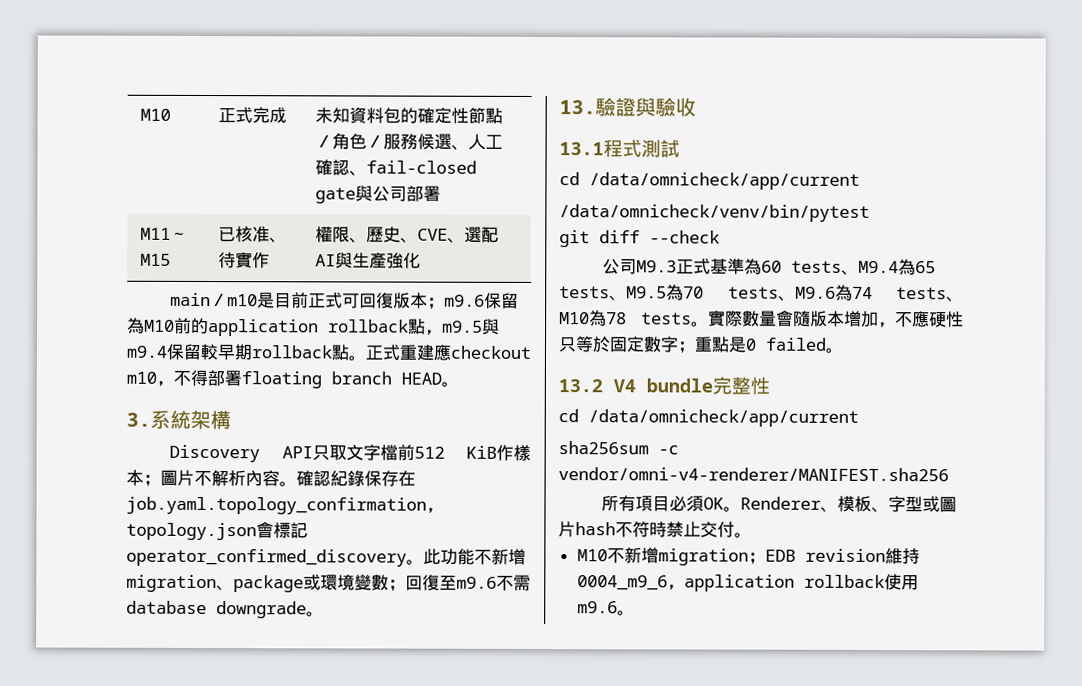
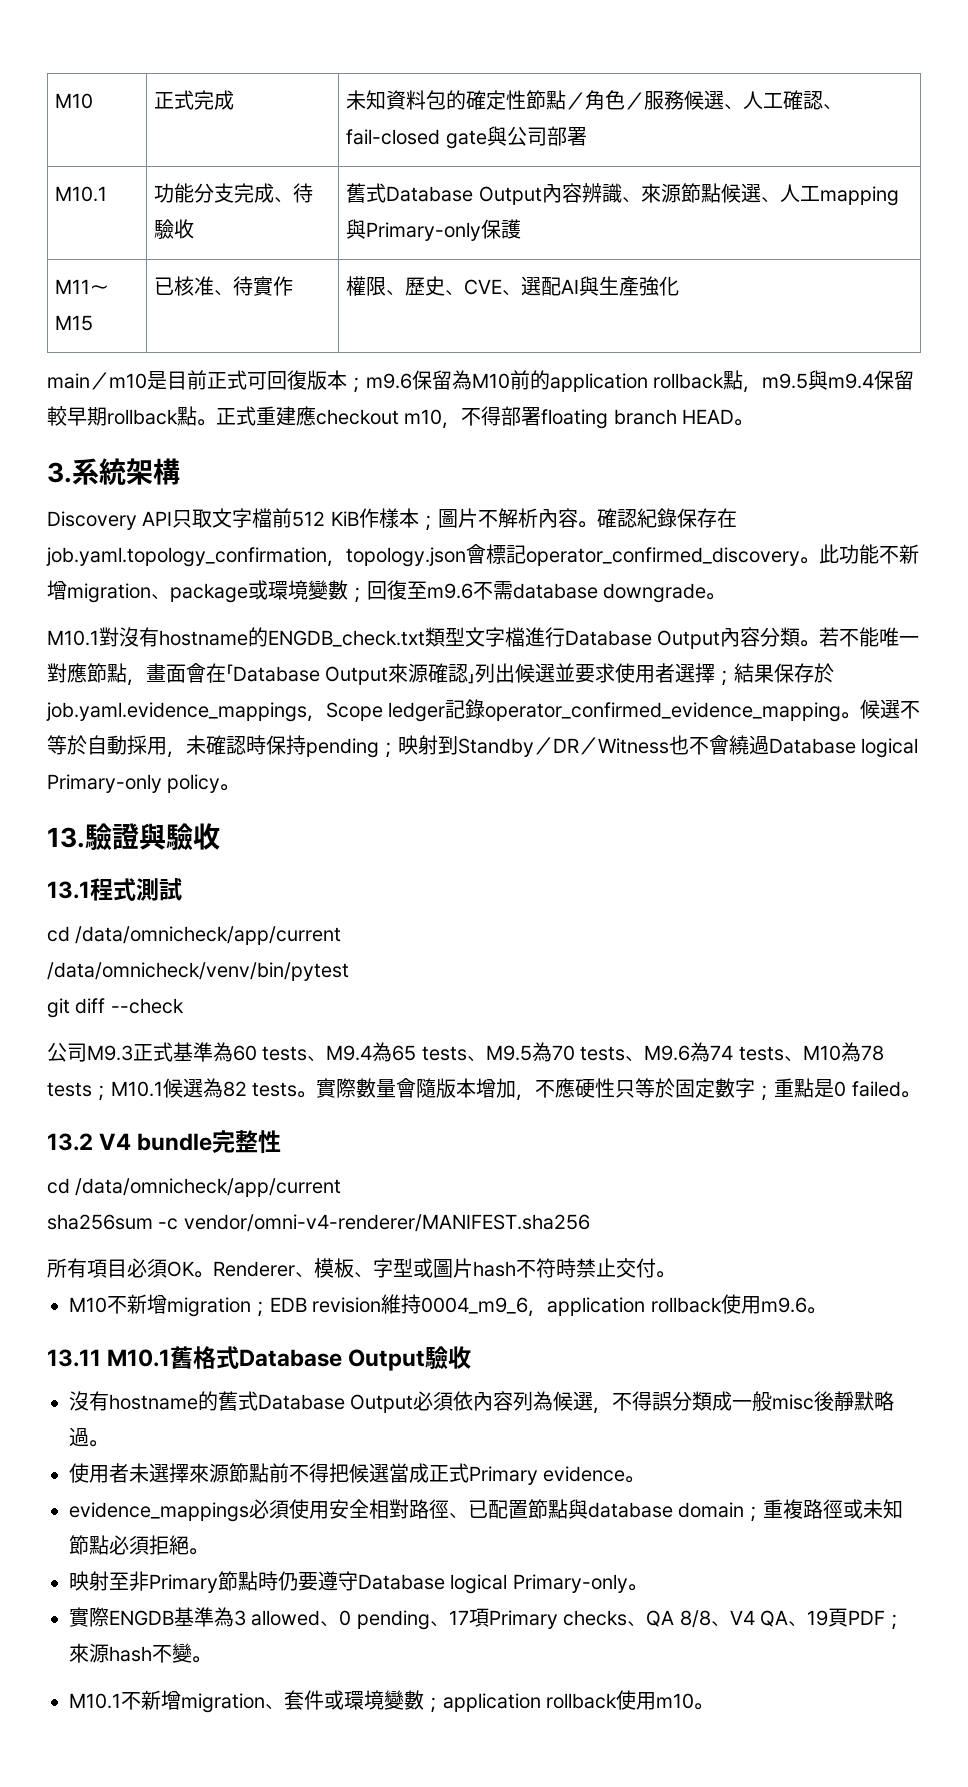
+ M10.1 | 功能分支完成、待驗收 | 舊式Database Output內容辨識、來源節點候選、人工mapping與Primary-only保護
+ M10.1對沒有hostname的ENGDB_check.txt類型文字檔進行Database Output內容分類。若不能唯一對應節點，畫面會在「Database Output來源確認」列出候選並要求使用者選擇；結果保存於job.yaml.evidence_mappings，Scope ledger記錄operator_confirmed_evidence_mapping。候選不等於自動採用，未確認時保持pending；映射到Standby／DR／Witness也不會繞過Database logical Primary-only policy。
- 公司M9.3正式基準為60 tests、M9.4為65 tests、M9.5為70 tests、M9.6為74 tests、M10為78 tests。
+ 公司M9.3正式基準為60 tests、M9.4為65 tests、M9.5為70 tests、M9.6為74 tests、M10為78 tests；M10.1候選為82 tests。
+ 13.11 M10.1舊格式Database Output驗收
+ 沒有hostname的舊式Database Output必須依內容列為候選，不得誤分類成一般misc後靜默略過。
+ 使用者未選擇來源節點前不得把候選當成正式Primary evidence。
+ evidence_mappings必須使用安全相對路徑、已配置節點與database domain；重複路徑或未知節點必須拒絕。
+ 映射至非Primary節點時仍要遵守Database logical Primary-only。
+ 實際ENGDB基準為3 allowed、0 pending、17項Primary checks、QA 8/8、V4 QA、19頁PDF；來源hash不變。
+ M10.1不新增migration、套件或環境變數；application rollback使用m10。

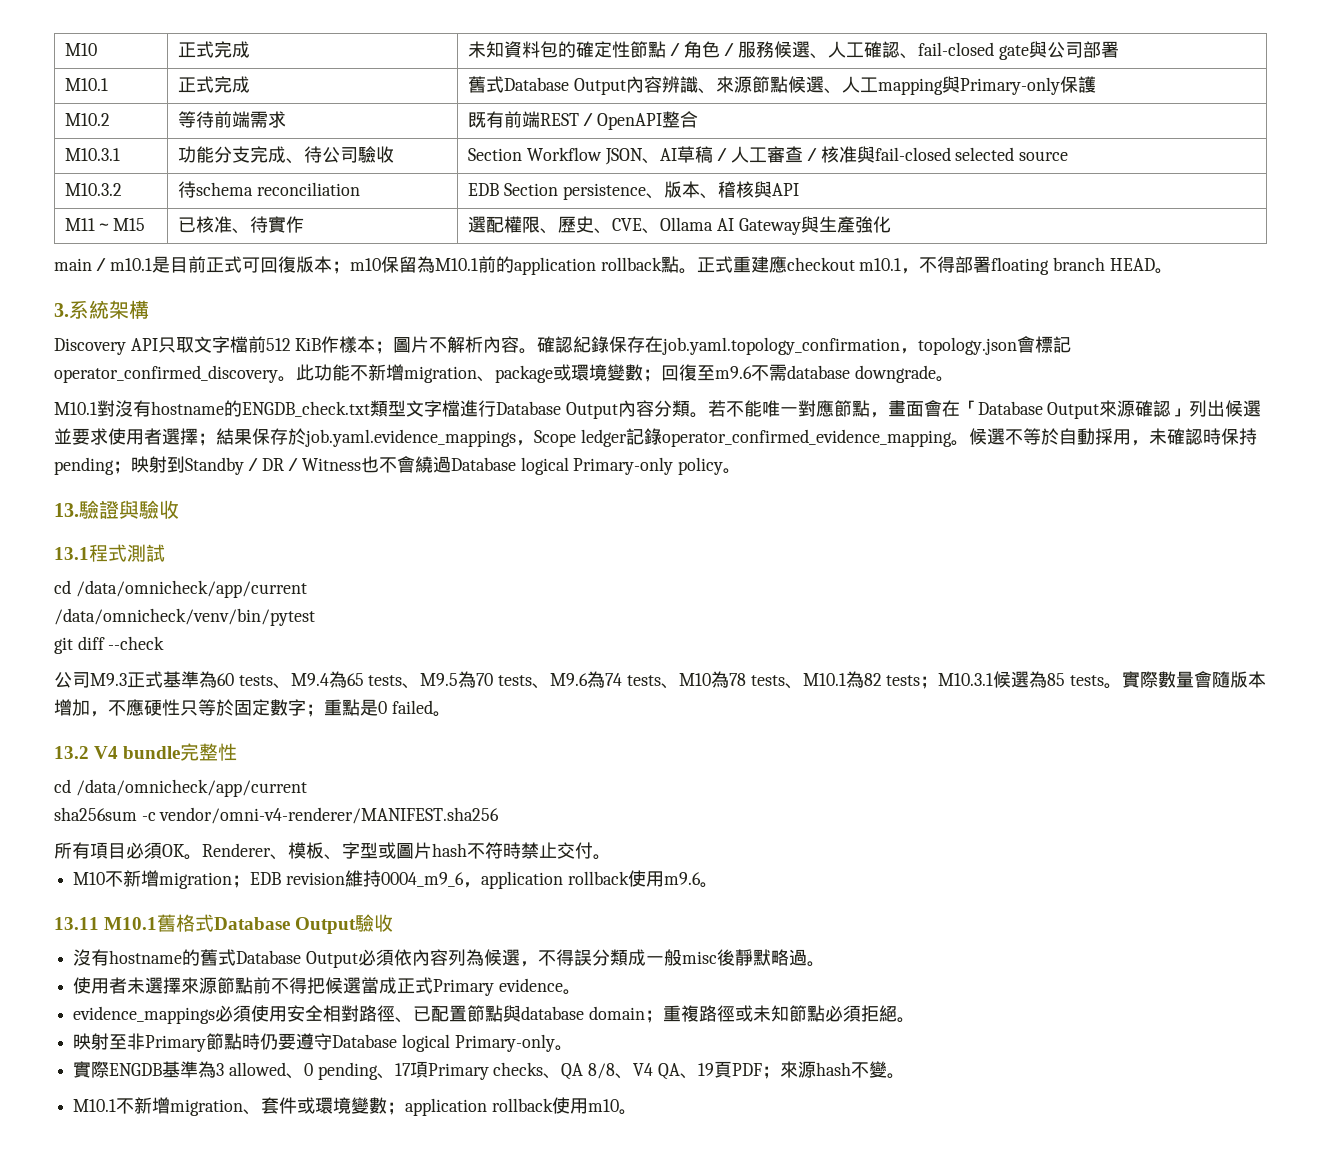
- M10.1 | 功能分支完成、待驗收 | 舊式Database Output內容辨識、來源節點候選、人工mapping與Primary-only保護
+ M10.1 | 正式完成 | 舊式Database Output內容辨識、來源節點候選、人工mapping與Primary-only保護
+ M10.2 | 等待前端需求 | 既有前端REST／OpenAPI整合
+ M10.3.1 | 功能分支完成、待公司驗收 | Section Workflow JSON、AI草稿／人工審查／核准與fail-closed selected source
+ M10.3.2 | 待schema reconciliation | EDB Section persistence、版本、稽核與API
- M11～M15 | 已核准、待實作 | 權限、歷史、CVE、選配AI與生產強化
+ M11～M15 | 已核准、待實作 | 選配權限、歷史、CVE、Ollama AI Gateway與生產強化
- main／m10是目前正式可回復版本；m9.6保留為M10前的application rollback點，m9.5與m9.4保留較早期rollback點。
+ main／m10.1是目前正式可回復版本；m10保留為M10.1前的application rollback點。
- 正式重建應checkout m10，不得部署floating branch HEAD。
+ 正式重建應checkout m10.1，不得部署floating branch HEAD。
- 公司M9.3正式基準為60 tests、M9.4為65 tests、M9.5為70 tests、M9.6為74 tests、M10為78 tests；M10.1候選為82 tests。
+ 公司M9.3正式基準為60 tests、M9.4為65 tests、M9.5為70 tests、M9.6為74 tests、M10為78 tests、M10.1為82 tests；M10.3.1候選為85 tests。

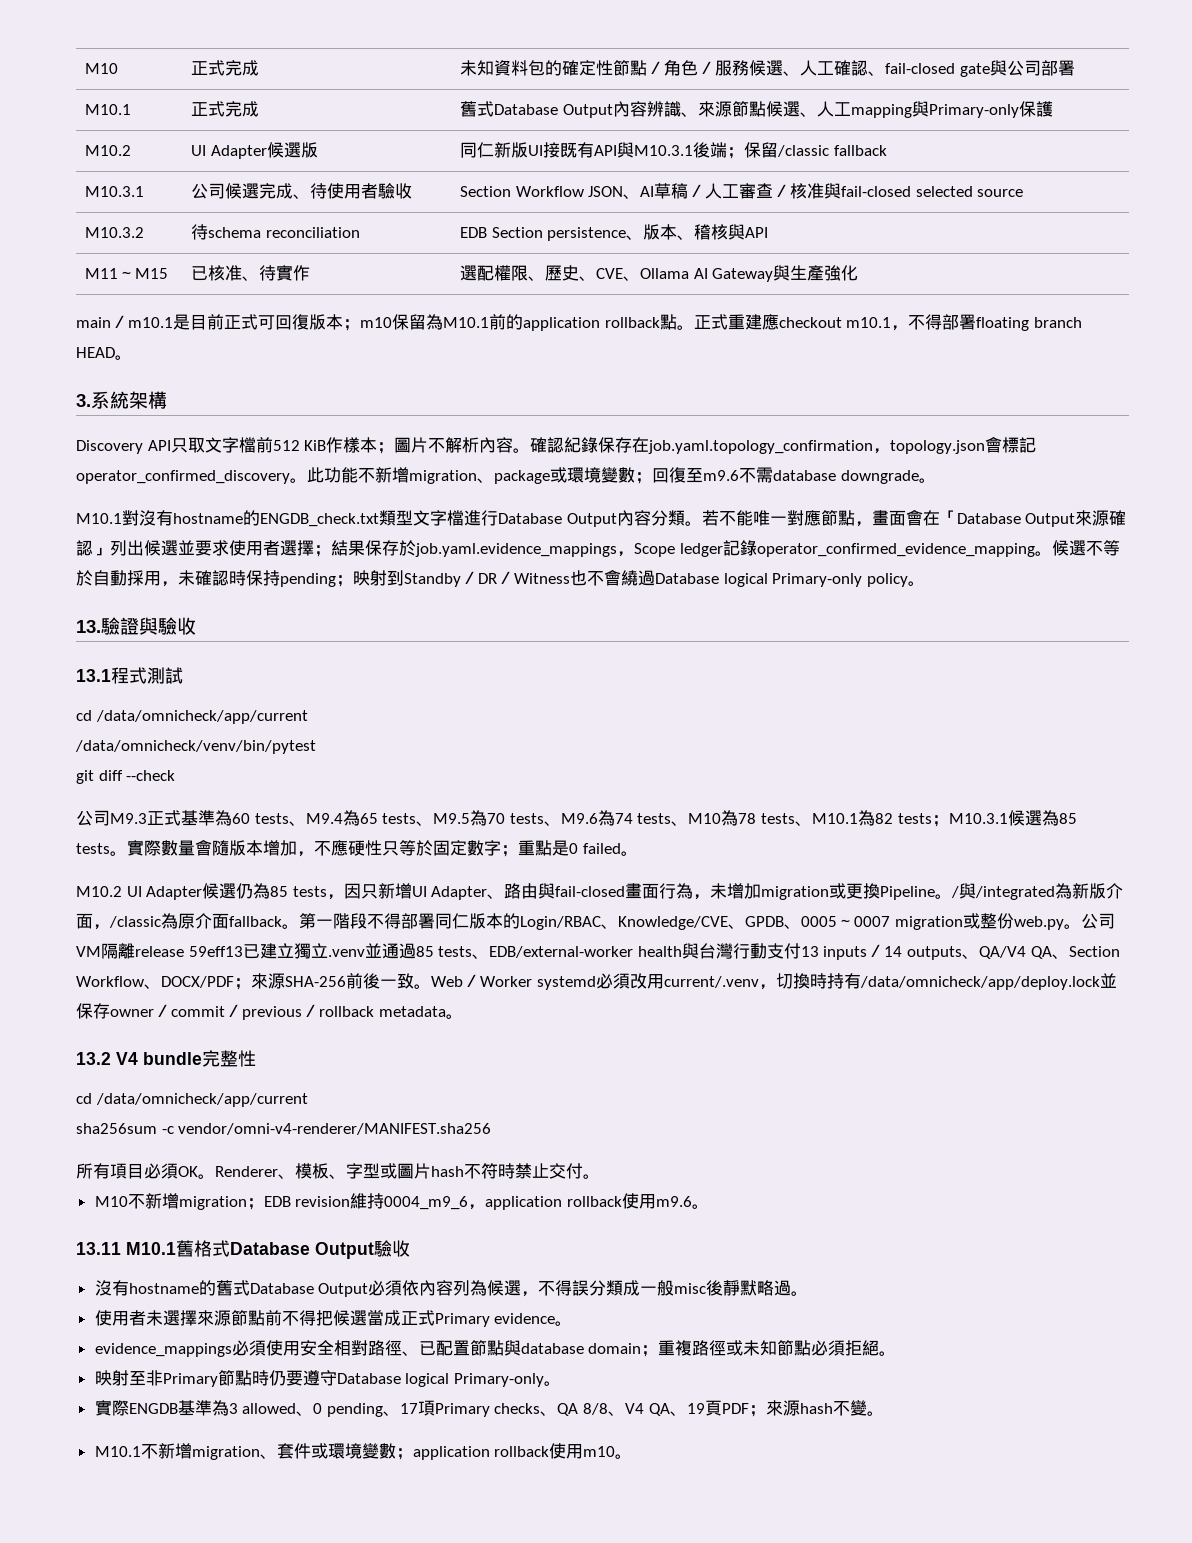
- M10.2 | 等待前端需求 | 既有前端REST／OpenAPI整合
+ M10.2 | UI Adapter候選版 | 同仁新版UI接既有API與M10.3.1後端；保留/classic fallback
- M10.3.1 | 功能分支完成、待公司驗收 | Section Workflow JSON、AI草稿／人工審查／核准與fail-closed selected source
+ M10.3.1 | 公司候選完成、待使用者驗收 | Section Workflow JSON、AI草稿／人工審查／核准與fail-closed selected source
+ M10.2 UI Adapter候選仍為85 tests，因只新增UI Adapter、路由與fail-closed畫面行為，未增加migration或更換Pipeline。/與/integrated為新版介面，/classic為原介面fallback。第一階段不得部署同仁版本的Login/RBAC、Knowledge/CVE、GPDB、0005～0007 migration或整份web.py。公司VM隔離release 59eff13已建立獨立.venv並通過85 tests、EDB/external-worker health與台灣行動支付13 inputs／14 outputs、QA/V4 QA、Section Workflow、DOCX/PDF；來源SHA-256前後一致。Web／Worker systemd必須改用current/.venv，切換時持有/data/omnicheck/app/deploy.lock並保存owner／commit／previous／rollback metadata。

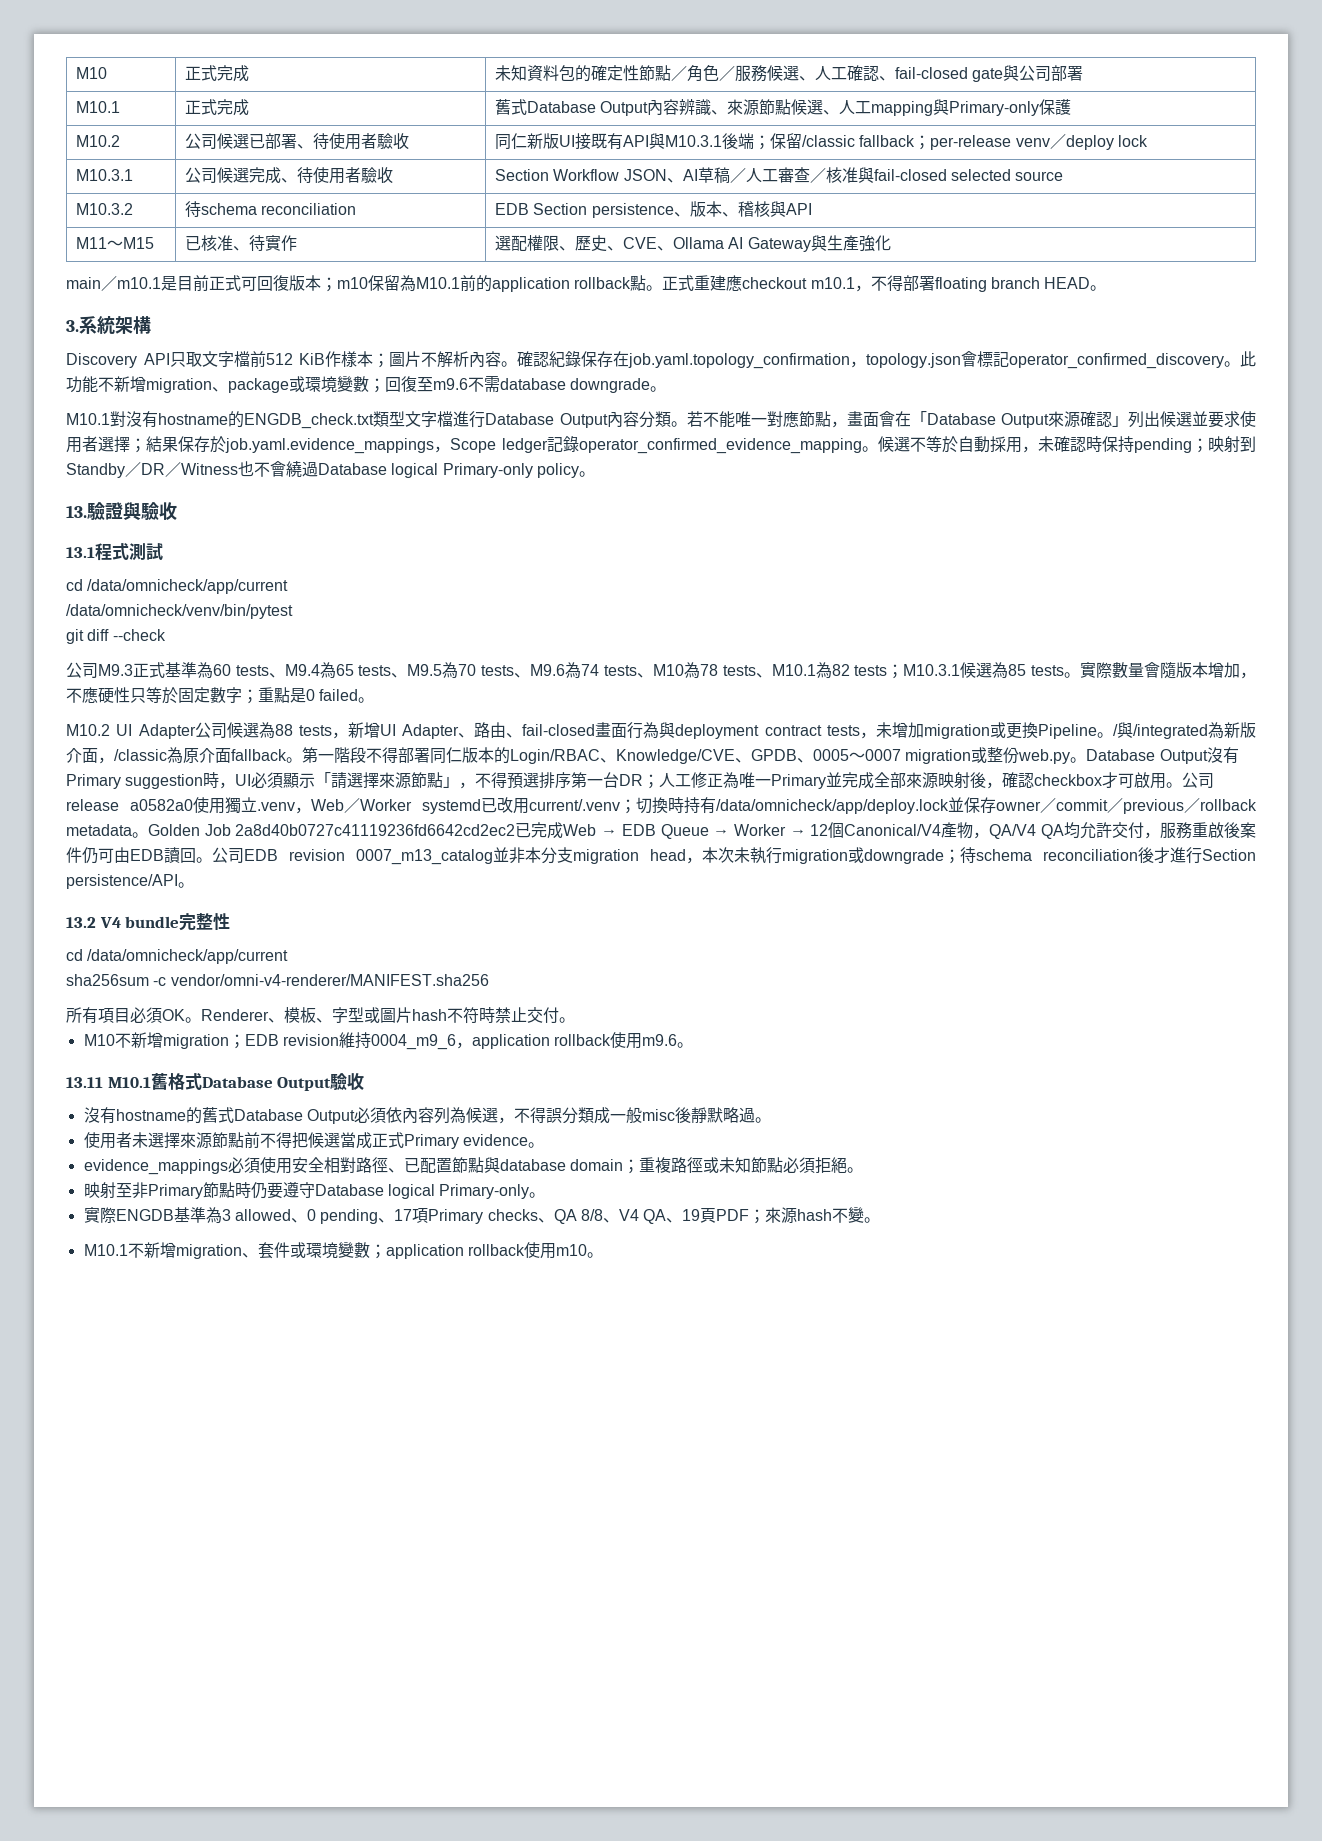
- M10.2 | UI Adapter候選版 | 同仁新版UI接既有API與M10.3.1後端；保留/classic fallback
+ M10.2 | 公司候選已部署、待使用者驗收 | 同仁新版UI接既有API與M10.3.1後端；保留/classic fallback；per-release venv／deploy lock
- M10.2 UI Adapter候選仍為85 tests，因只新增UI Adapter、路由與fail-closed畫面行為，未增加migration或更換Pipeline。
+ M10.2 UI Adapter公司候選為88 tests，新增UI Adapter、路由、fail-closed畫面行為與deployment contract tests，未增加migration或更換Pipeline。
- 公司VM隔離release 59eff13已建立獨立.venv並通過85 tests、EDB/external-worker health與台灣行動支付13 inputs／14 outputs、QA/V4 QA、Section Workflow、DOCX/PDF；來源SHA-256前後一致。Web／Worker systemd必須改用current/.venv，切換時持有/data/omnicheck/app/deploy.lock並保存owner／commit／previous／rollback metadata。
+ Database Output沒有Primary suggestion時，UI必須顯示「請選擇來源節點」，不得預選排序第一台DR；人工修正為唯一Primary並完成全部來源映射後，確認checkbox才可啟用。公司release a0582a0使用獨立.venv，Web／Worker systemd已改用current/.venv；切換時持有/data/omnicheck/app/deploy.lock並保存owner／commit／previous／rollback metadata。Golden Job 2a8d40b0727c41119236fd6642cd2ec2已完成Web → EDB Queue → Worker → 12個Canonical/V4產物，QA/V4 QA均允許交付，服務重啟後案件仍可由EDB讀回。公司EDB revision 0007_m13_catalog並非本分支migration head，本次未執行migration或downgrade；待schema reconciliation後才進行Section persistence/API。

